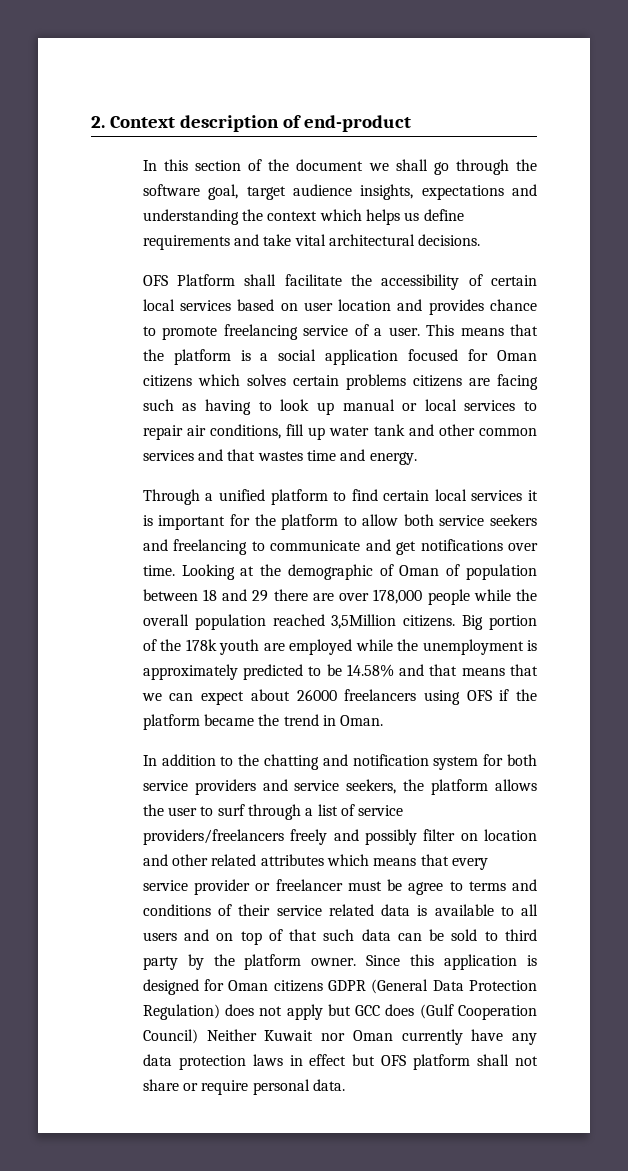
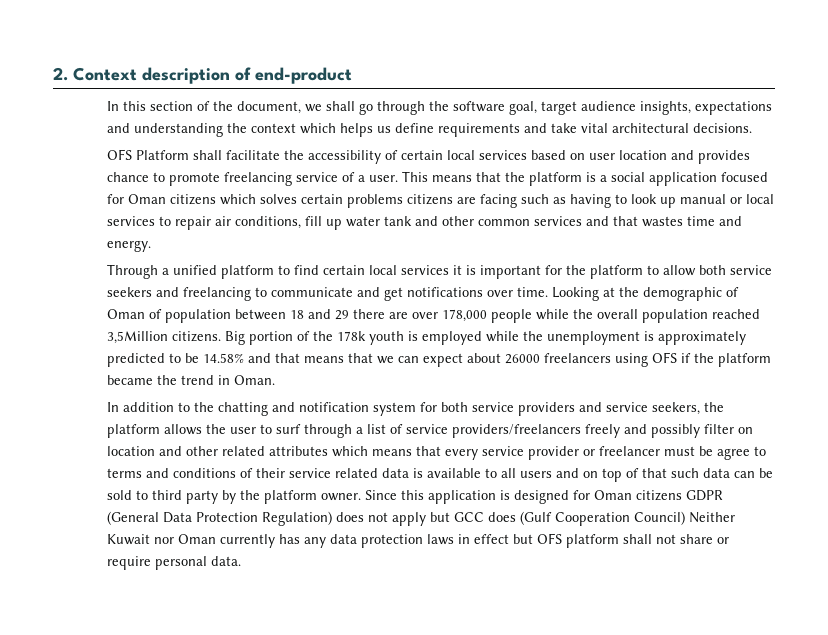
- In this section of the document we shall go through the software goal, target audience insights, expectations and understanding the context which helps us define requirements and take vital architectural decisions.
+ In this section of the document, we shall go through the software goal, target audience insights, expectations and understanding the context which helps us define requirements and take vital architectural decisions.
- Big portion of the 178k youth are employed while the unemployment is approximately predicted to be 14.58% and that means that we can expect about 26000 freelancers using OFS if the platform became the trend in Oman.
+ Big portion of the 178k youth is employed while the unemployment is approximately predicted to be 14.58% and that means that we can expect about 26000 freelancers using OFS if the platform became the trend in Oman.
- Since this application is designed for Oman citizens GDPR (General Data Protection Regulation) does not apply but GCC does (Gulf Cooperation Council) Neither Kuwait nor Oman currently have any data protection laws in effect but OFS platform shall not share or require personal data.
+ Since this application is designed for Oman citizens GDPR (General Data Protection Regulation) does not apply but GCC does (Gulf Cooperation Council) Neither Kuwait nor Oman currently has any data protection laws in effect but OFS platform shall not share or require personal data.

